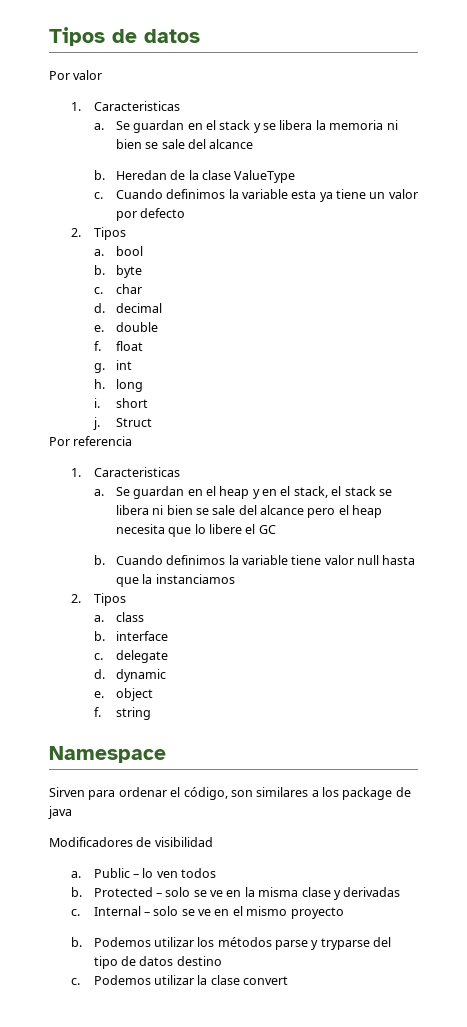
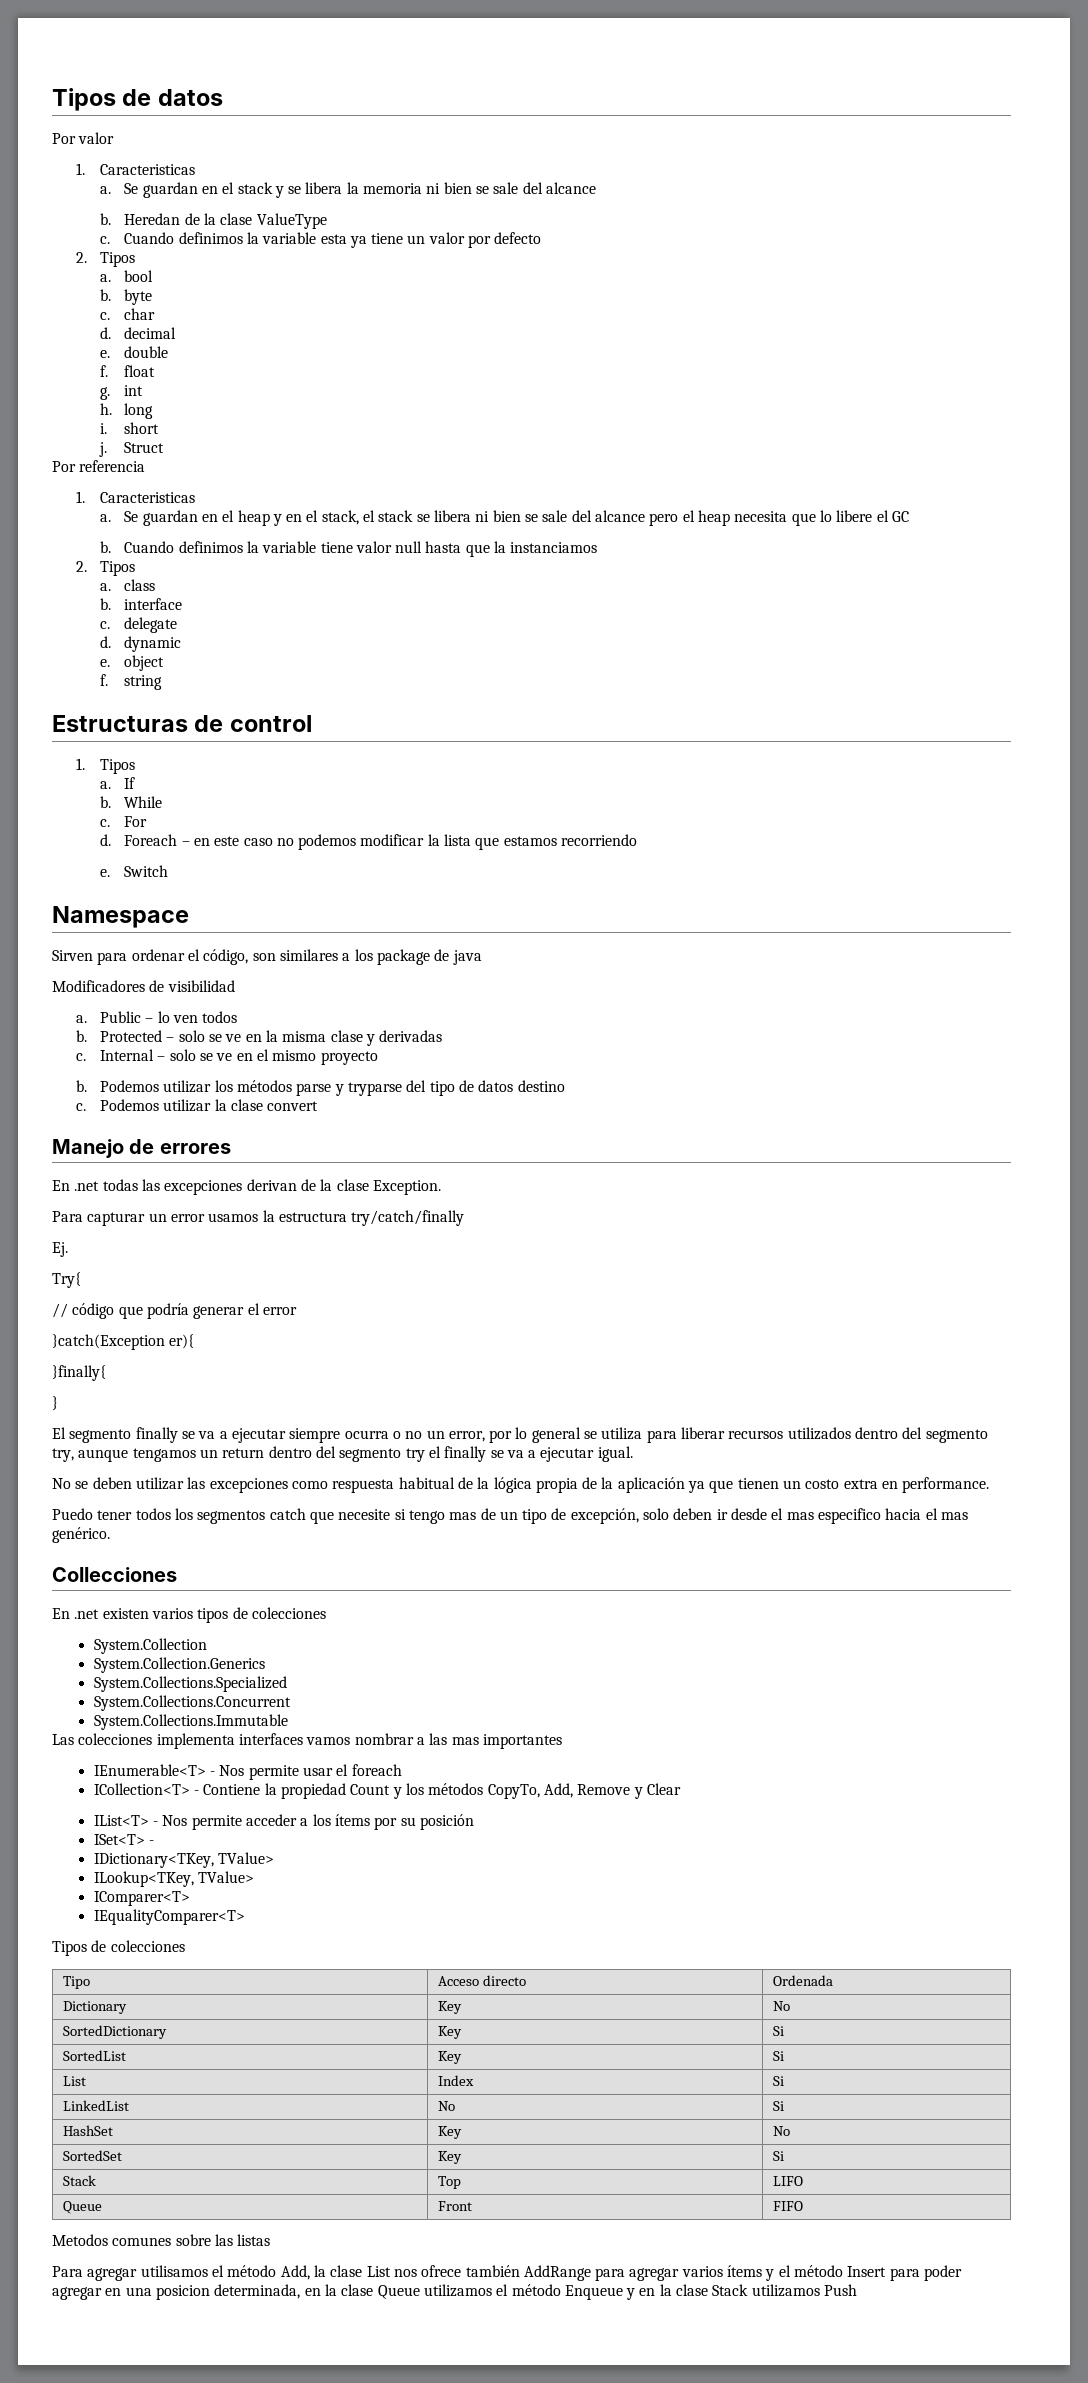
+ Estructuras de control
+ 1. Tipos
+ a. If
+ b. While
+ c. For
+ d. Foreach – en este caso no podemos modificar la lista que estamos recorriendo
+ e. Switch
+ Manejo de errores
+ En .net todas las excepciones derivan de la clase Exception.
+ Para capturar un error usamos la estructura try/catch/finally
+ Ej.
+ Try{
+ // código que podría generar el error
+ }catch(Exception er){
+ }finally{
+ }
+ El segmento finally se va a ejecutar siempre ocurra o no un error, por lo general se utiliza para liberar recursos utilizados dentro del segmento try, aunque tengamos un return dentro del segmento try el finally se va a ejecutar igual.
+ No se deben utilizar las excepciones como respuesta habitual de la lógica propia de la aplicación ya que tienen un costo extra en performance.
+ Puedo tener todos los segmentos catch que necesite si tengo mas de un tipo de excepción, solo deben ir desde el mas especifico hacia el mas genérico.
+ Collecciones
+ En .net existen varios tipos de colecciones
+ System.Collection
+ System.Collection.Generics
+ System.Collections.Specialized
+ System.Collections.Concurrent
+ System.Collections.Immutable
+ Las colecciones implementa interfaces vamos nombrar a las mas importantes
+ IEnumerable<T> - Nos permite usar el foreach
+ ICollection<T> - Contiene la propiedad Count y los métodos CopyTo, Add, Remove y Clear
+ IList<T> - Nos permite acceder a los ítems por su posición
+ ISet<T> -
+ IDictionary<TKey, TValue>
+ ILookup<TKey, TValue>
+ IComparer<T>
+ IEqualityComparer<T>
+ Tipos de colecciones
+ Tipo | Acceso directo | Ordenada
+ Dictionary | Key | No
+ SortedDictionary | Key | Si
+ SortedList | Key | Si
+ List | Index | Si
+ LinkedList | No | Si
+ HashSet | Key | No
+ SortedSet | Key | Si
+ Stack | Top | LIFO
+ Queue | Front | FIFO
+ Metodos comunes sobre las listas
+ Para agregar utilisamos el método Add, la clase List nos ofrece también AddRange para agregar varios ítems y el método Insert para poder agregar en una posicion determinada, en la clase Queue utilizamos el método Enqueue y en la clase Stack utilizamos Push

